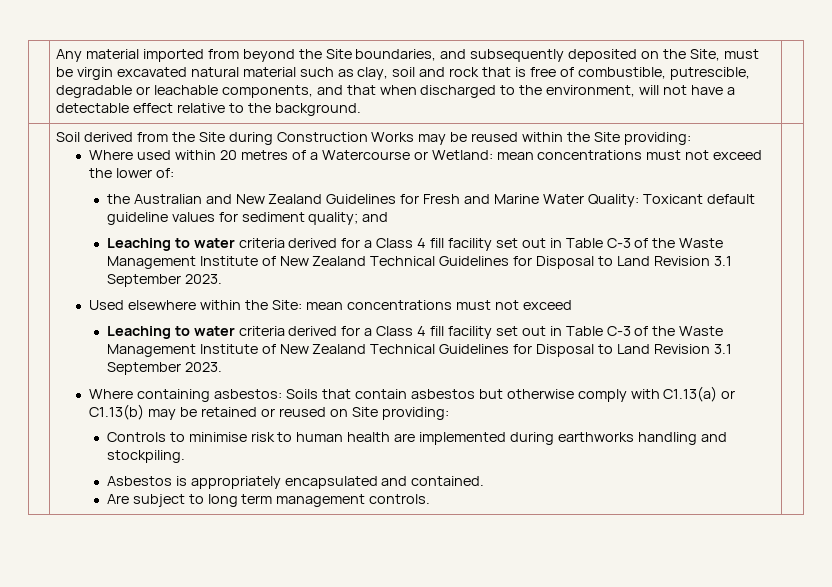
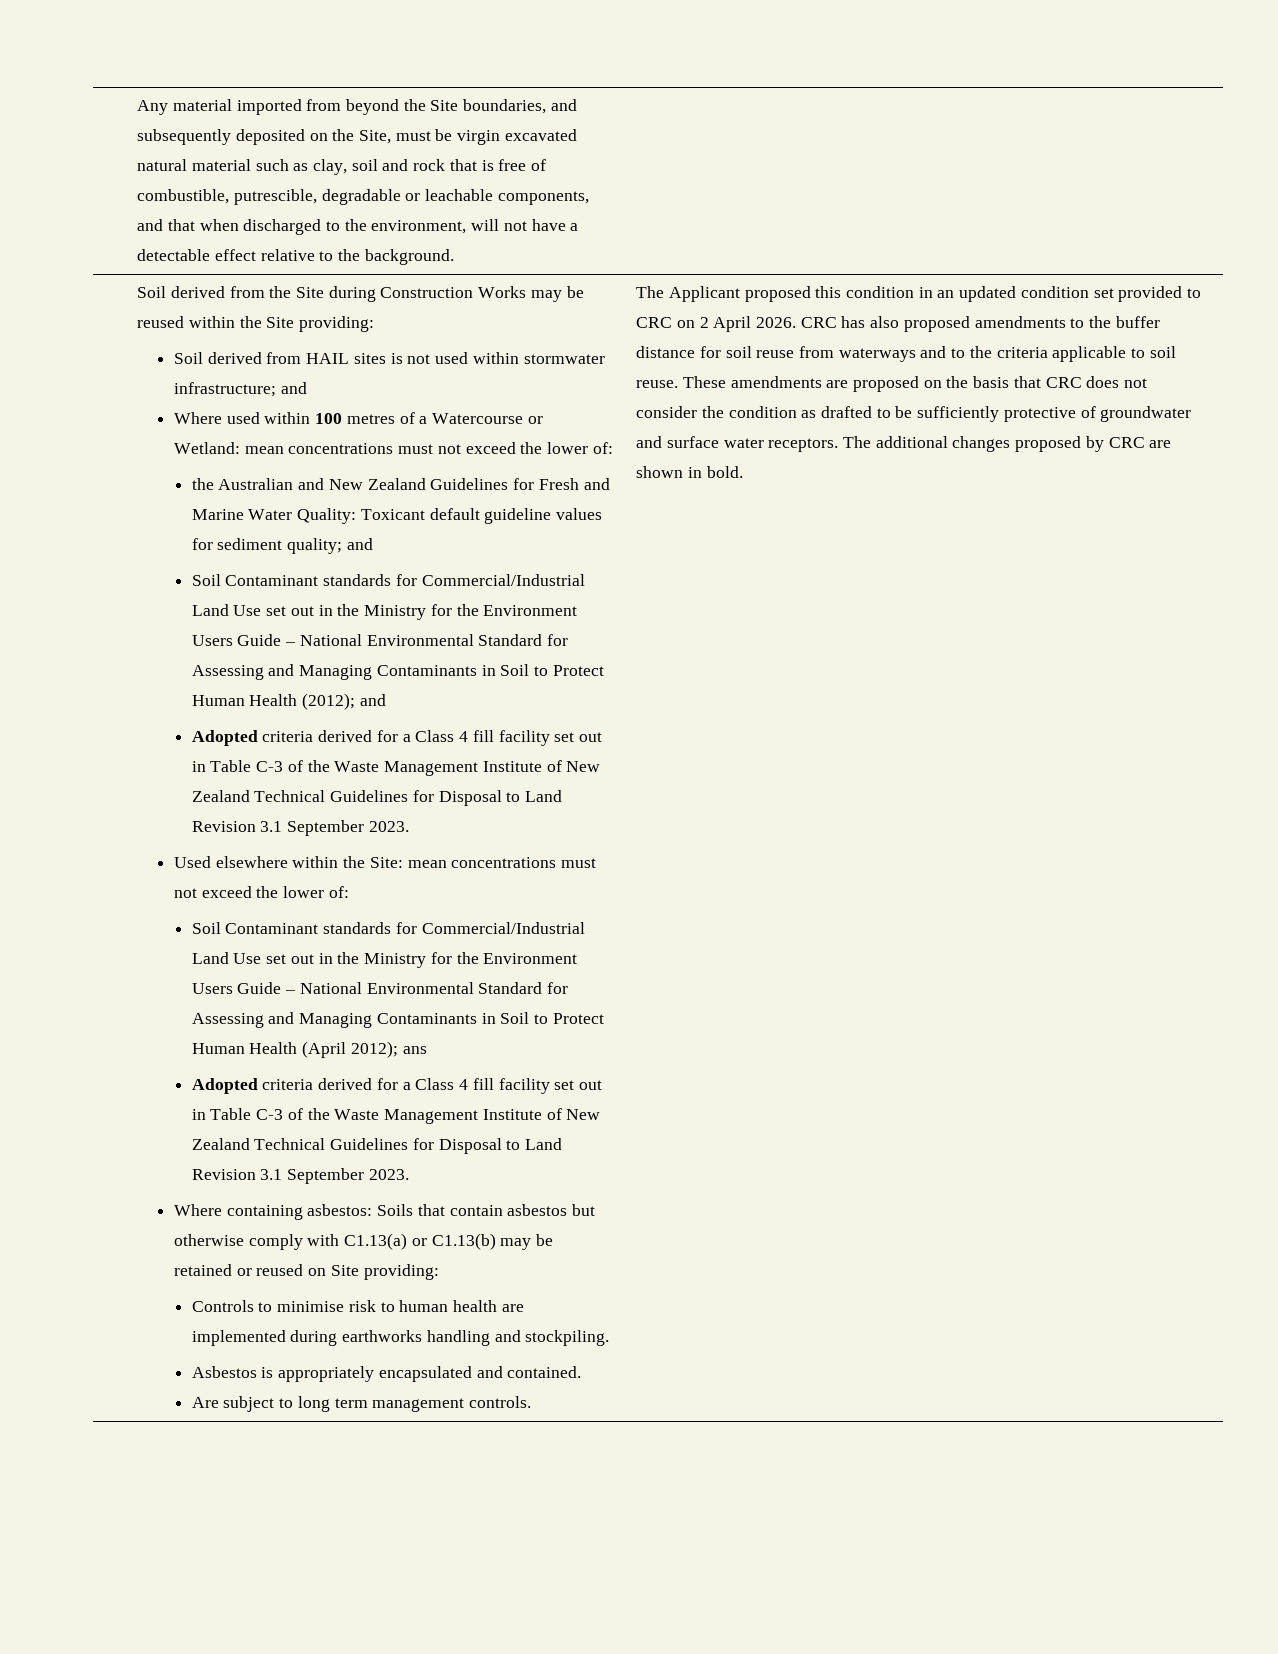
+ Soil derived from HAIL sites is not used within stormwater infrastructure; and
- Where used within 20 metres of a Watercourse or Wetland: mean concentrations must not exceed the lower of:
+ Where used within 100 metres of a Watercourse or Wetland: mean concentrations must not exceed the lower of:
  the Australian and New Zealand Guidelines for Fresh and Marine Water Quality: Toxicant default guideline values for sediment quality; and
- Leaching to water criteria derived for a Class 4 fill facility set out in Table C-3 of the Waste Management Institute of New Zealand Technical Guidelines for Disposal to Land Revision 3.1 September 2023.
+ Soil Contaminant standards for Commercial/Industrial Land Use set out in the Ministry for the Environment Users Guide – National Environmental Standard for Assessing and Managing Contaminants in Soil to Protect Human Health (2012); and
+ Adopted criteria derived for a Class 4 fill facility set out in Table C-3 of the Waste Management Institute of New Zealand Technical Guidelines for Disposal to Land Revision 3.1 September 2023.
- Used elsewhere within the Site: mean concentrations must not exceed
- Leaching to water criteria derived for a Class 4 fill facility set out in Table C-3 of the Waste Management Institute of New Zealand Technical Guidelines for Disposal to Land Revision 3.1 September 2023.
+ Used elsewhere within the Site: mean concentrations must not exceed the lower of:
+ Soil Contaminant standards for Commercial/Industrial Land Use set out in the Ministry for the Environment Users Guide – National Environmental Standard for Assessing and Managing Contaminants in Soil to Protect Human Health (April 2012); ans
+ Adopted criteria derived for a Class 4 fill facility set out in Table C-3 of the Waste Management Institute of New Zealand Technical Guidelines for Disposal to Land Revision 3.1 September 2023.
+ The Applicant proposed this condition in an updated condition set provided to CRC on 2 April 2026. CRC has also proposed amendments to the buffer distance for soil reuse from waterways and to the criteria applicable to soil reuse. These amendments are proposed on the basis that CRC does not consider the condition as drafted to be sufficiently protective of groundwater and surface water receptors. The additional changes proposed by CRC are shown in bold.

